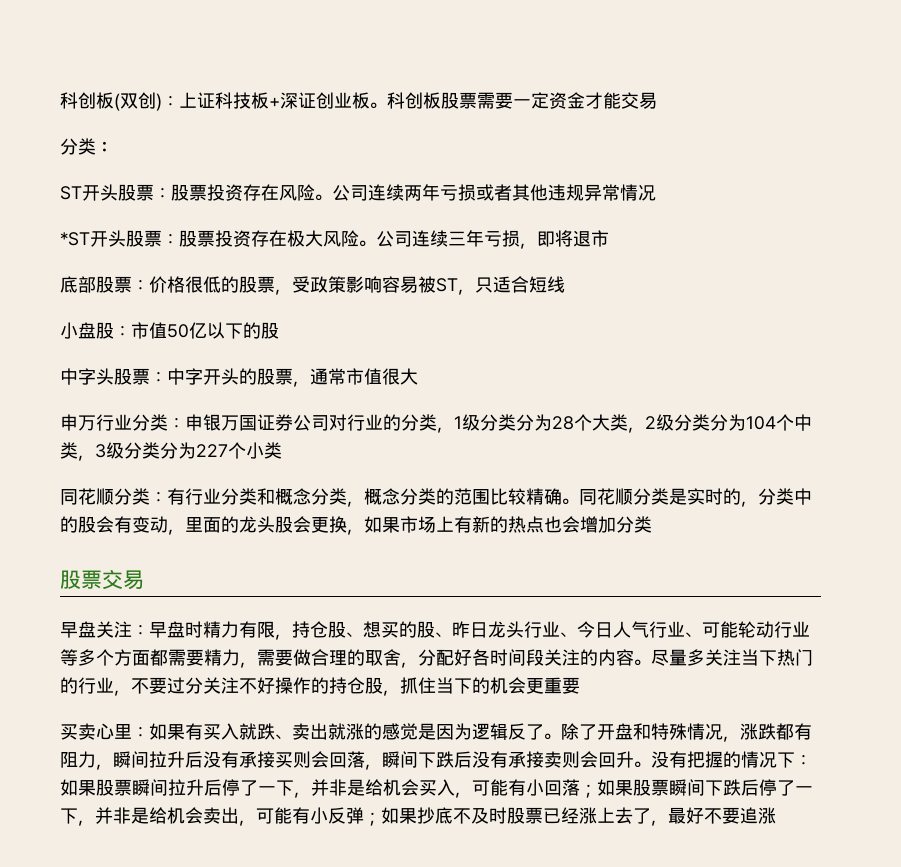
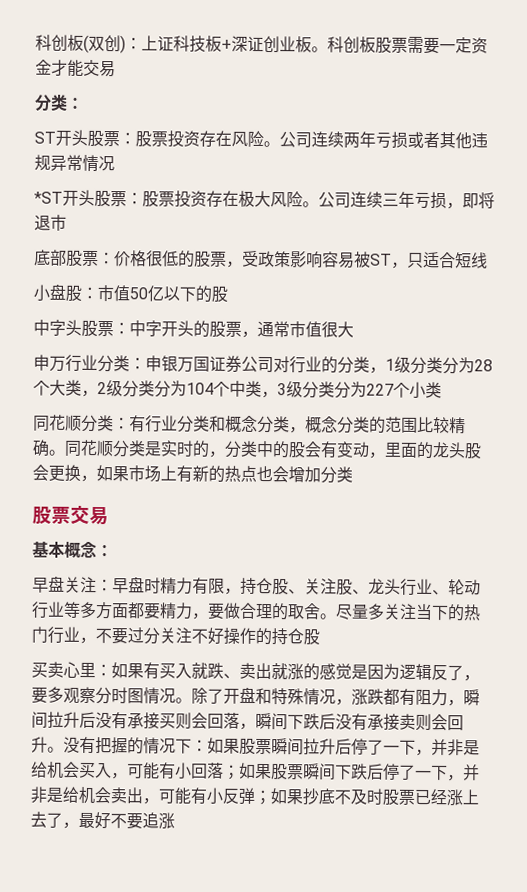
+ 基本概念：
- 早盘关注：早盘时精力有限，持仓股、想买的股、昨日龙头行业、今日人气行业、可能轮动行业等多个方面都需要精力，需要做合理的取舍，分配好各时间段关注的内容。
+ 早盘关注：早盘时精力有限，持仓股、关注股、龙头行业、轮动行业等多方面都要精力，要做合理的取舍。
- 尽量多关注当下热门的行业，不要过分关注不好操作的持仓股，抓住当下的机会更重要
+ 尽量多关注当下的热门行业，不要过分关注不好操作的持仓股
- 买卖心里：如果有买入就跌、卖出就涨的感觉是因为逻辑反了。
+ 买卖心里：如果有买入就跌、卖出就涨的感觉是因为逻辑反了，要多观察分时图情况。

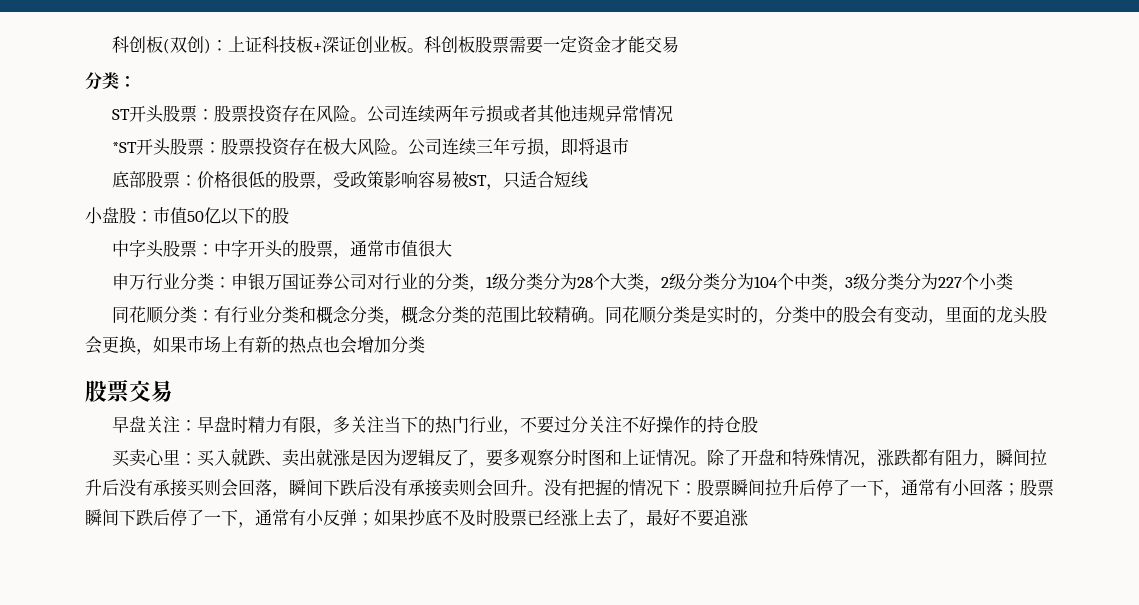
- 基本概念：
- 早盘关注：早盘时精力有限，持仓股、关注股、龙头行业、轮动行业等多方面都要精力，要做合理的取舍。尽量多关注当下的热门行业，不要过分关注不好操作的持仓股
+ 早盘关注：早盘时精力有限，多关注当下的热门行业，不要过分关注不好操作的持仓股
- 买卖心里：如果有买入就跌、卖出就涨的感觉是因为逻辑反了，要多观察分时图情况。
+ 买卖心里：买入就跌、卖出就涨是因为逻辑反了，要多观察分时图和上证情况。
- 没有把握的情况下：如果股票瞬间拉升后停了一下，并非是给机会买入，可能有小回落；如果股票瞬间下跌后停了一下，并非是给机会卖出，可能有小反弹；如果抄底不及时股票已经涨上去了，最好不要追涨
+ 没有把握的情况下：股票瞬间拉升后停了一下，通常有小回落；股票瞬间下跌后停了一下，通常有小反弹；如果抄底不及时股票已经涨上去了，最好不要追涨

